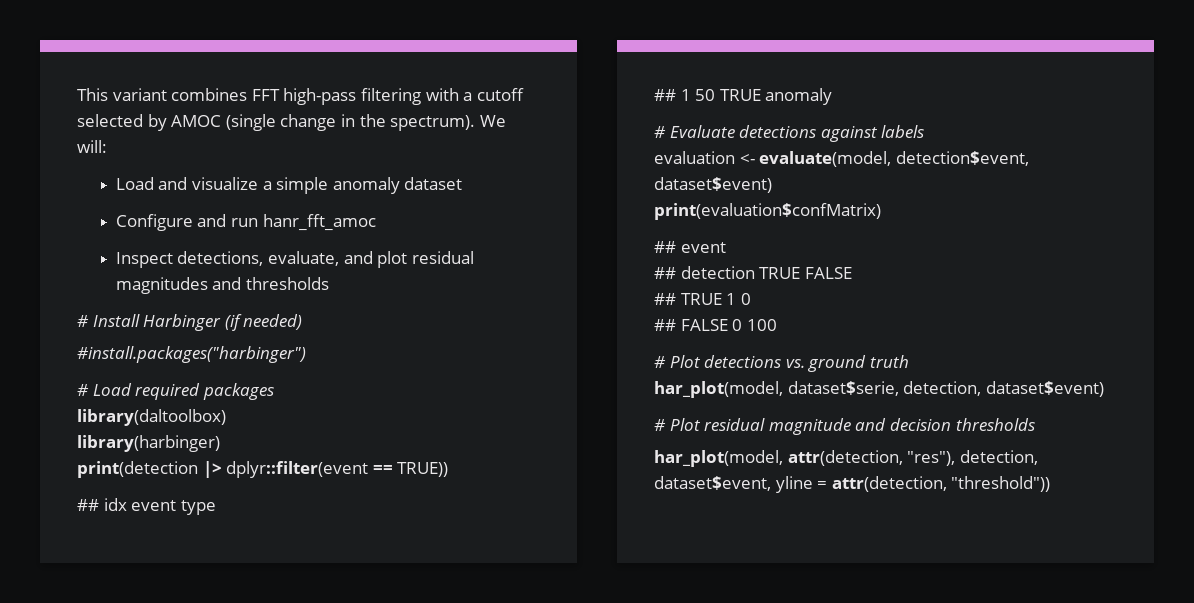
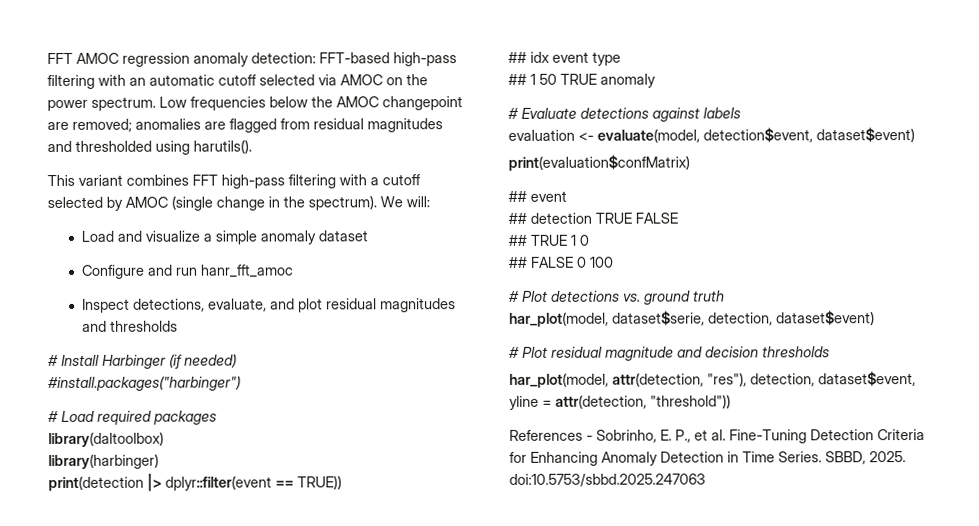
+ FFT AMOC regression anomaly detection: FFT-based high-pass filtering with an automatic cutoff selected via AMOC on the power spectrum. Low frequencies below the AMOC changepoint are removed; anomalies are flagged from residual magnitudes and thresholded using harutils().
+ References - Sobrinho, E. P., et al. Fine-Tuning Detection Criteria for Enhancing Anomaly Detection in Time Series. SBBD, 2025. doi:10.5753/sbbd.2025.247063

